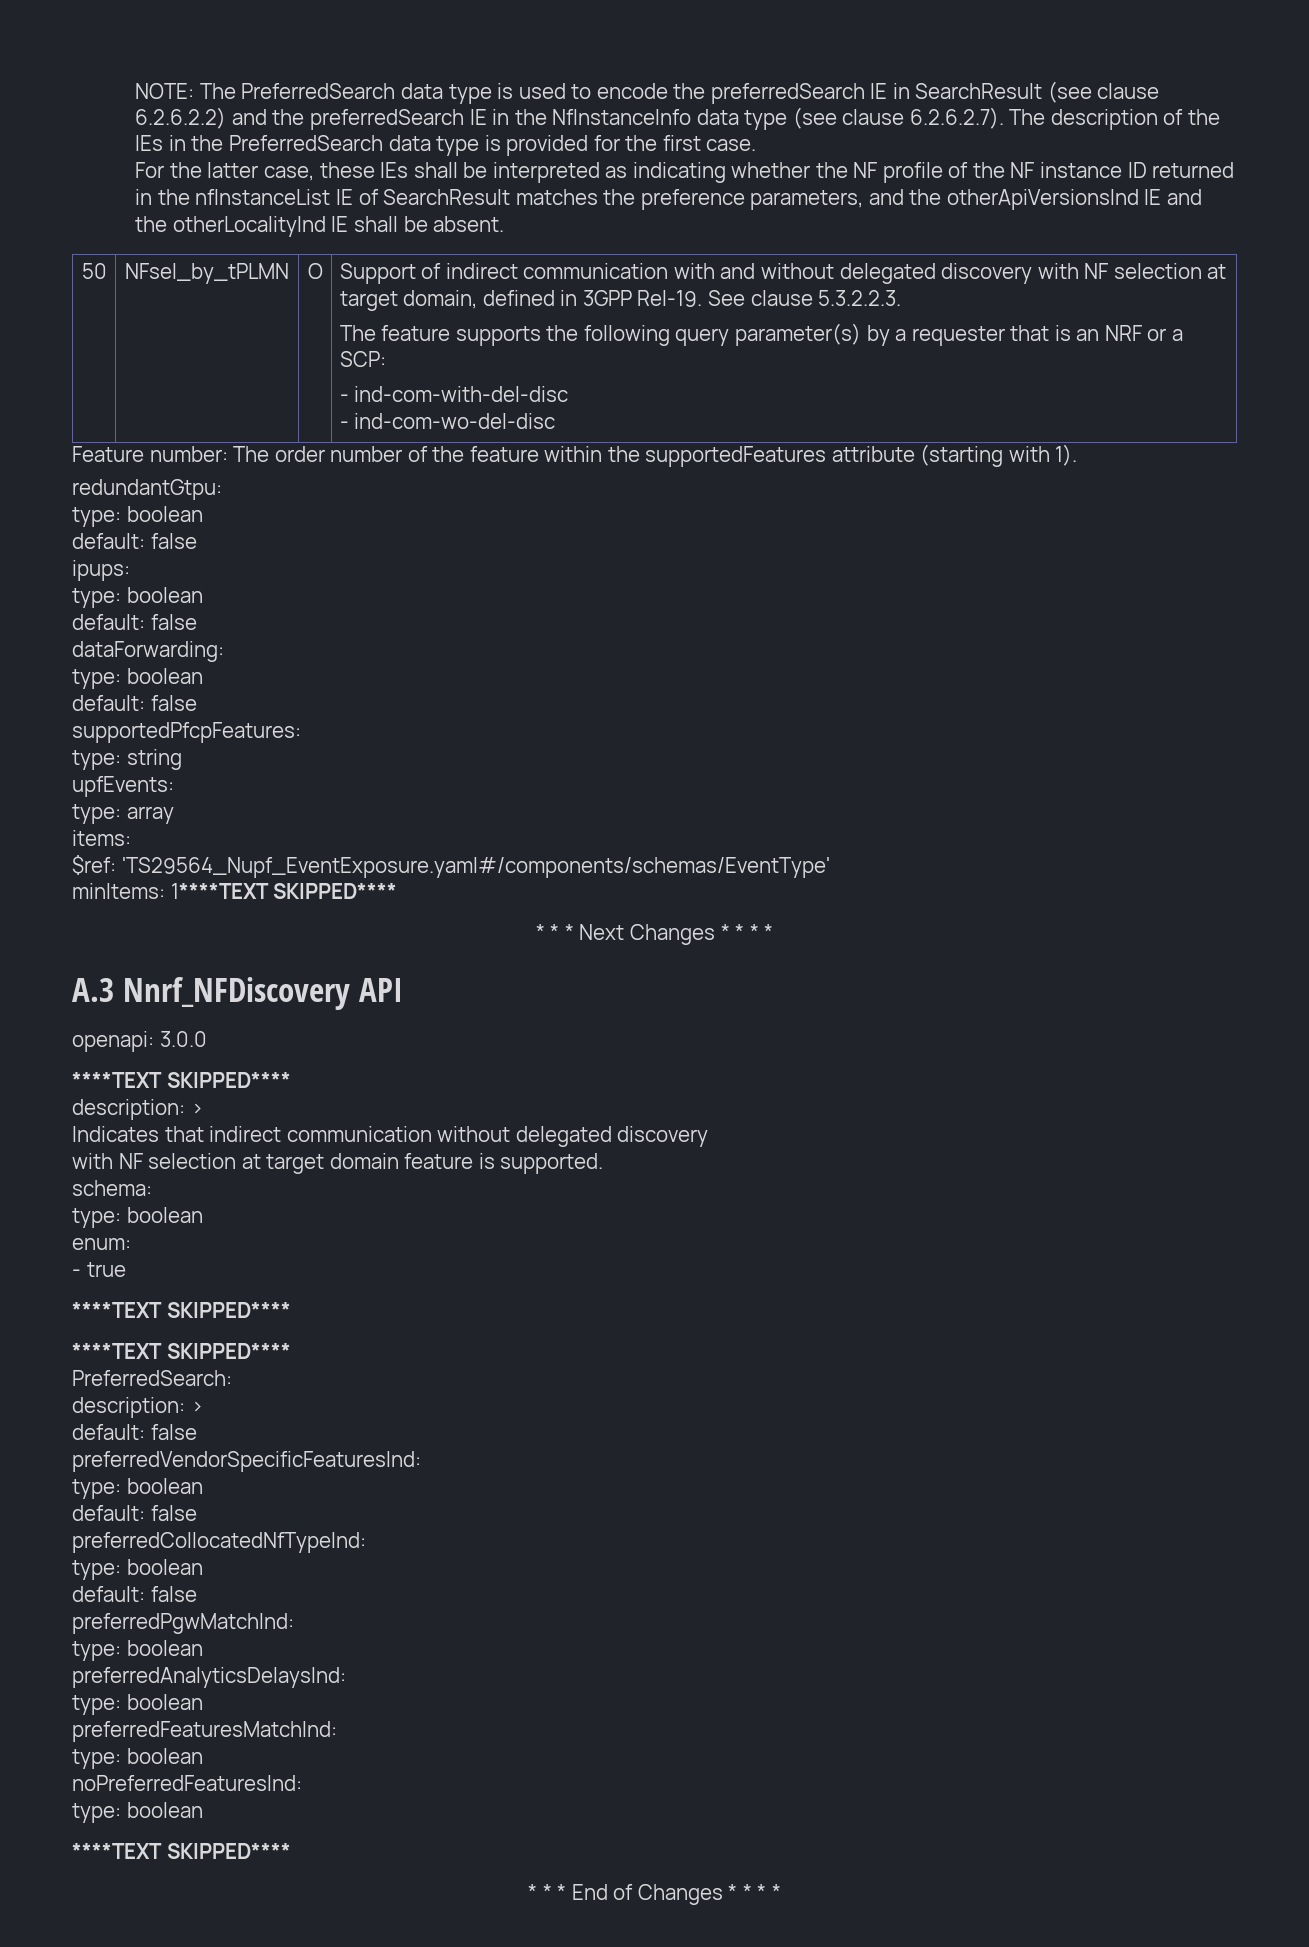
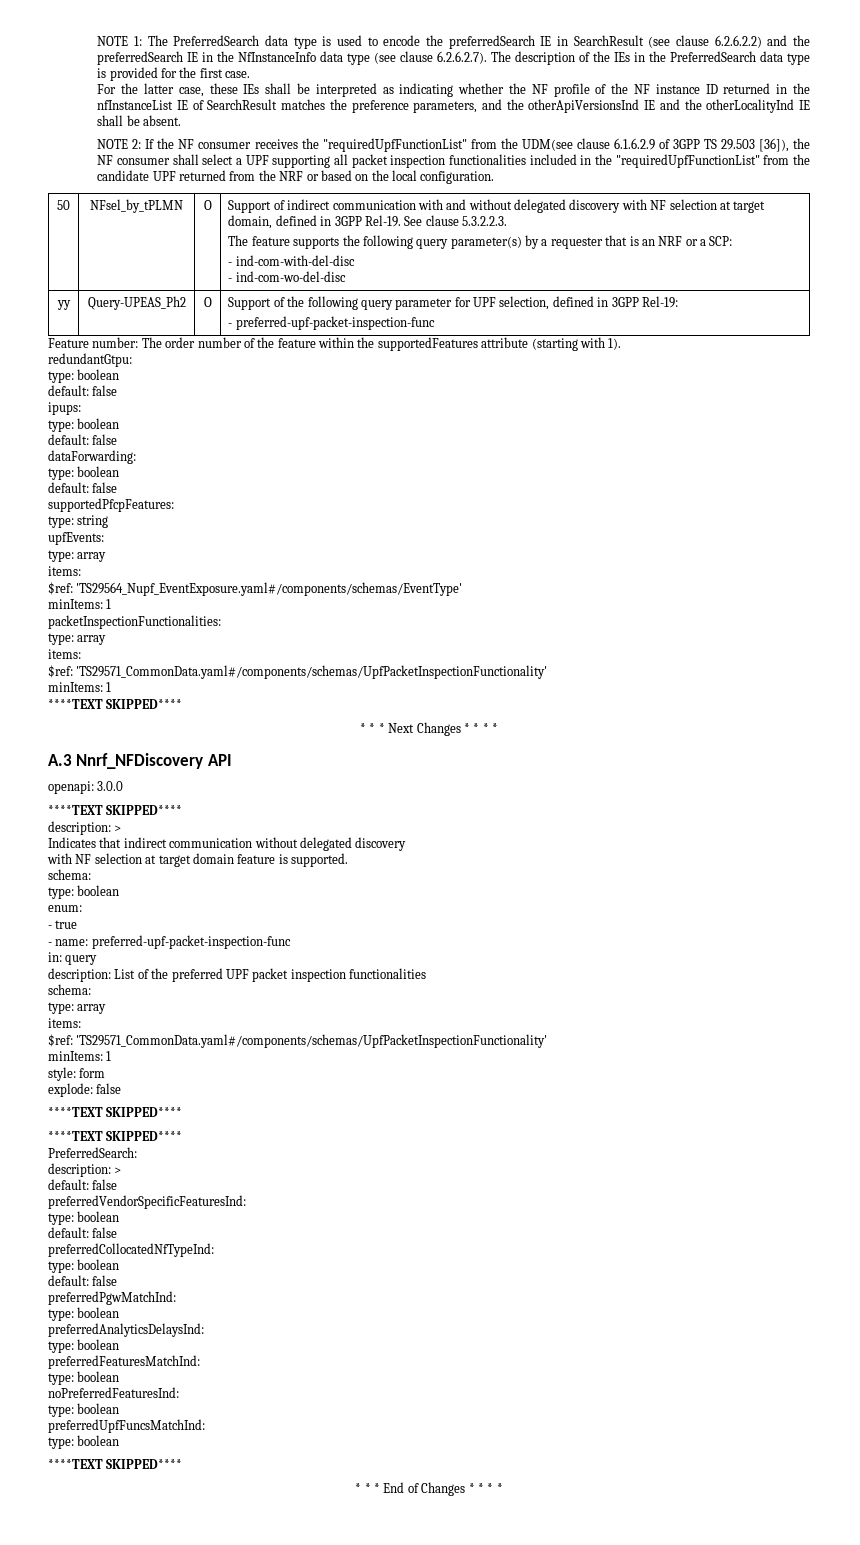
- NOTE: The PreferredSearch data type is used to encode the preferredSearch IE in SearchResult (see clause 6.2.6.2.2) and the preferredSearch IE in the NfInstanceInfo data type (see clause 6.2.6.2.7). The description of the IEs in the PreferredSearch data type is provided for the first case.
+ NOTE 1: The PreferredSearch data type is used to encode the preferredSearch IE in SearchResult (see clause 6.2.6.2.2) and the preferredSearch IE in the NfInstanceInfo data type (see clause 6.2.6.2.7). The description of the IEs in the PreferredSearch data type is provided for the first case.
+ NOTE 2: If the NF consumer receives the "requiredUpfFunctionList" from the UDM(see clause 6.1.6.2.9 of 3GPP TS 29.503 [36]), the NF consumer shall select a UPF supporting all packet inspection functionalities included in the "requiredUpfFunctionList" from the candidate UPF returned from the NRF or based on the local configuration.
+ yy | Query-UPEAS_Ph2 | O | Support of the following query parameter for UPF selection, defined in 3GPP Rel-19:
+ - preferred-upf-packet-inspection-func
  $ref: 'TS29564_Nupf_EventExposure.yaml#/components/schemas/EventType'
- minItems: 1****TEXT SKIPPED****
+ minItems: 1
+ packetInspectionFunctionalities:
+ type: array
+ items:
+ $ref: 'TS29571_CommonData.yaml#/components/schemas/UpfPacketInspectionFunctionality'
+ minItems: 1
+ ****TEXT SKIPPED****
+ - name: preferred-upf-packet-inspection-func
+ in: query
+ description: List of the preferred UPF packet inspection functionalities
+ schema:
+ type: array
+ items:
+ $ref: 'TS29571_CommonData.yaml#/components/schemas/UpfPacketInspectionFunctionality'
+ minItems: 1
+ style: form
+ explode: false
+ preferredUpfFuncsMatchInd:
+ type: boolean

